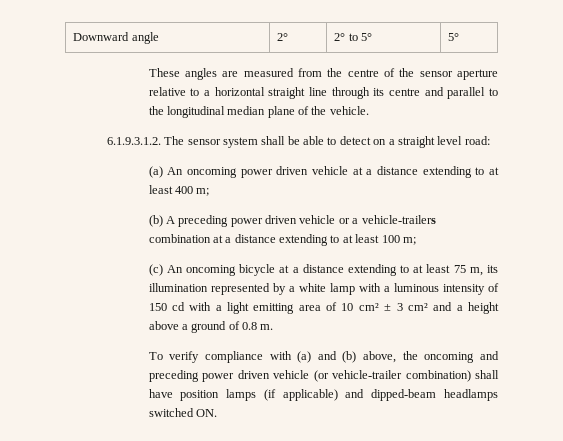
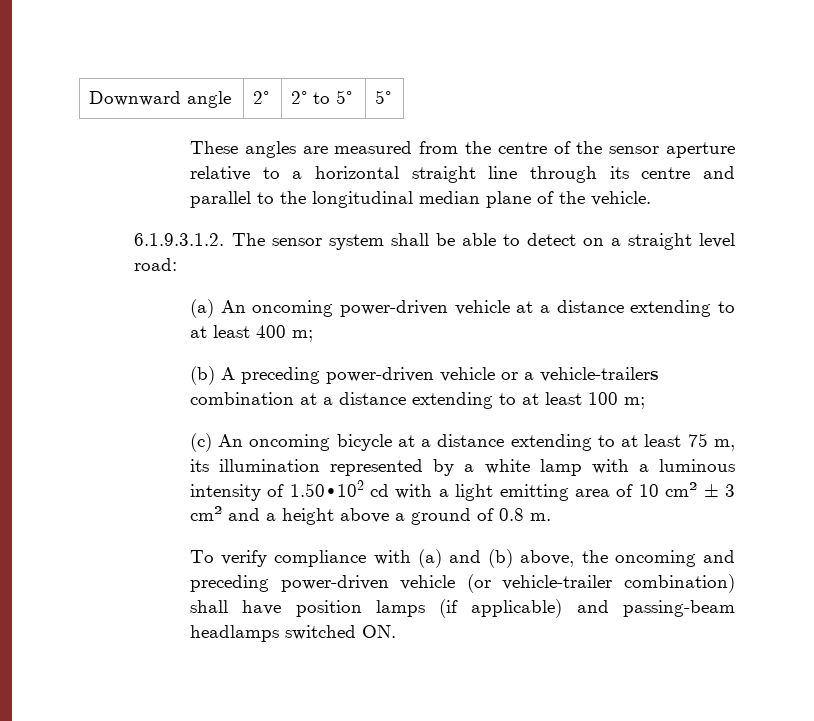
- (a) An oncoming power driven vehicle at a distance extending to at least 400 m;
+ (a) An oncoming power-driven vehicle at a distance extending to at least 400 m;
- (b) A preceding power driven vehicle or a vehicle-trailers combination at a distance extending to at least 100 m;
+ (b) A preceding power-driven vehicle or a vehicle-trailers combination at a distance extending to at least 100 m;
- (c) An oncoming bicycle at a distance extending to at least 75 m, its illumination represented by a white lamp with a luminous intensity of 150 cd with a light emitting area of 10 cm² ± 3 cm² and a height above a ground of 0.8 m.
+ (c) An oncoming bicycle at a distance extending to at least 75 m, its illumination represented by a white lamp with a luminous intensity of 1.50∙102 cd with a light emitting area of 10 cm² ± 3 cm² and a height above a ground of 0.8 m.
- To verify compliance with (a) and (b) above, the oncoming and preceding power driven vehicle (or vehicle-trailer combination) shall have position lamps (if applicable) and dipped-beam headlamps switched ON.
+ To verify compliance with (a) and (b) above, the oncoming and preceding power-driven vehicle (or vehicle-trailer combination) shall have position lamps (if applicable) and passing-beam headlamps switched ON.

